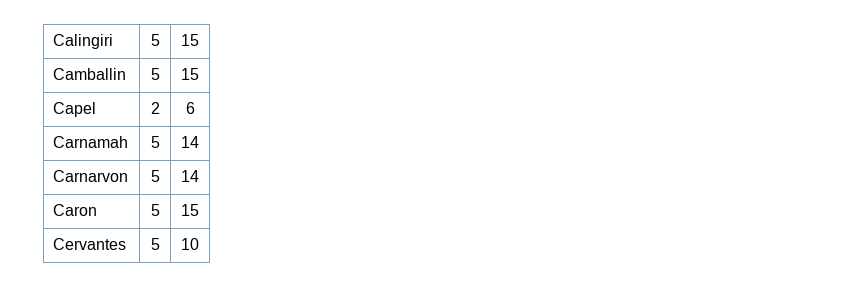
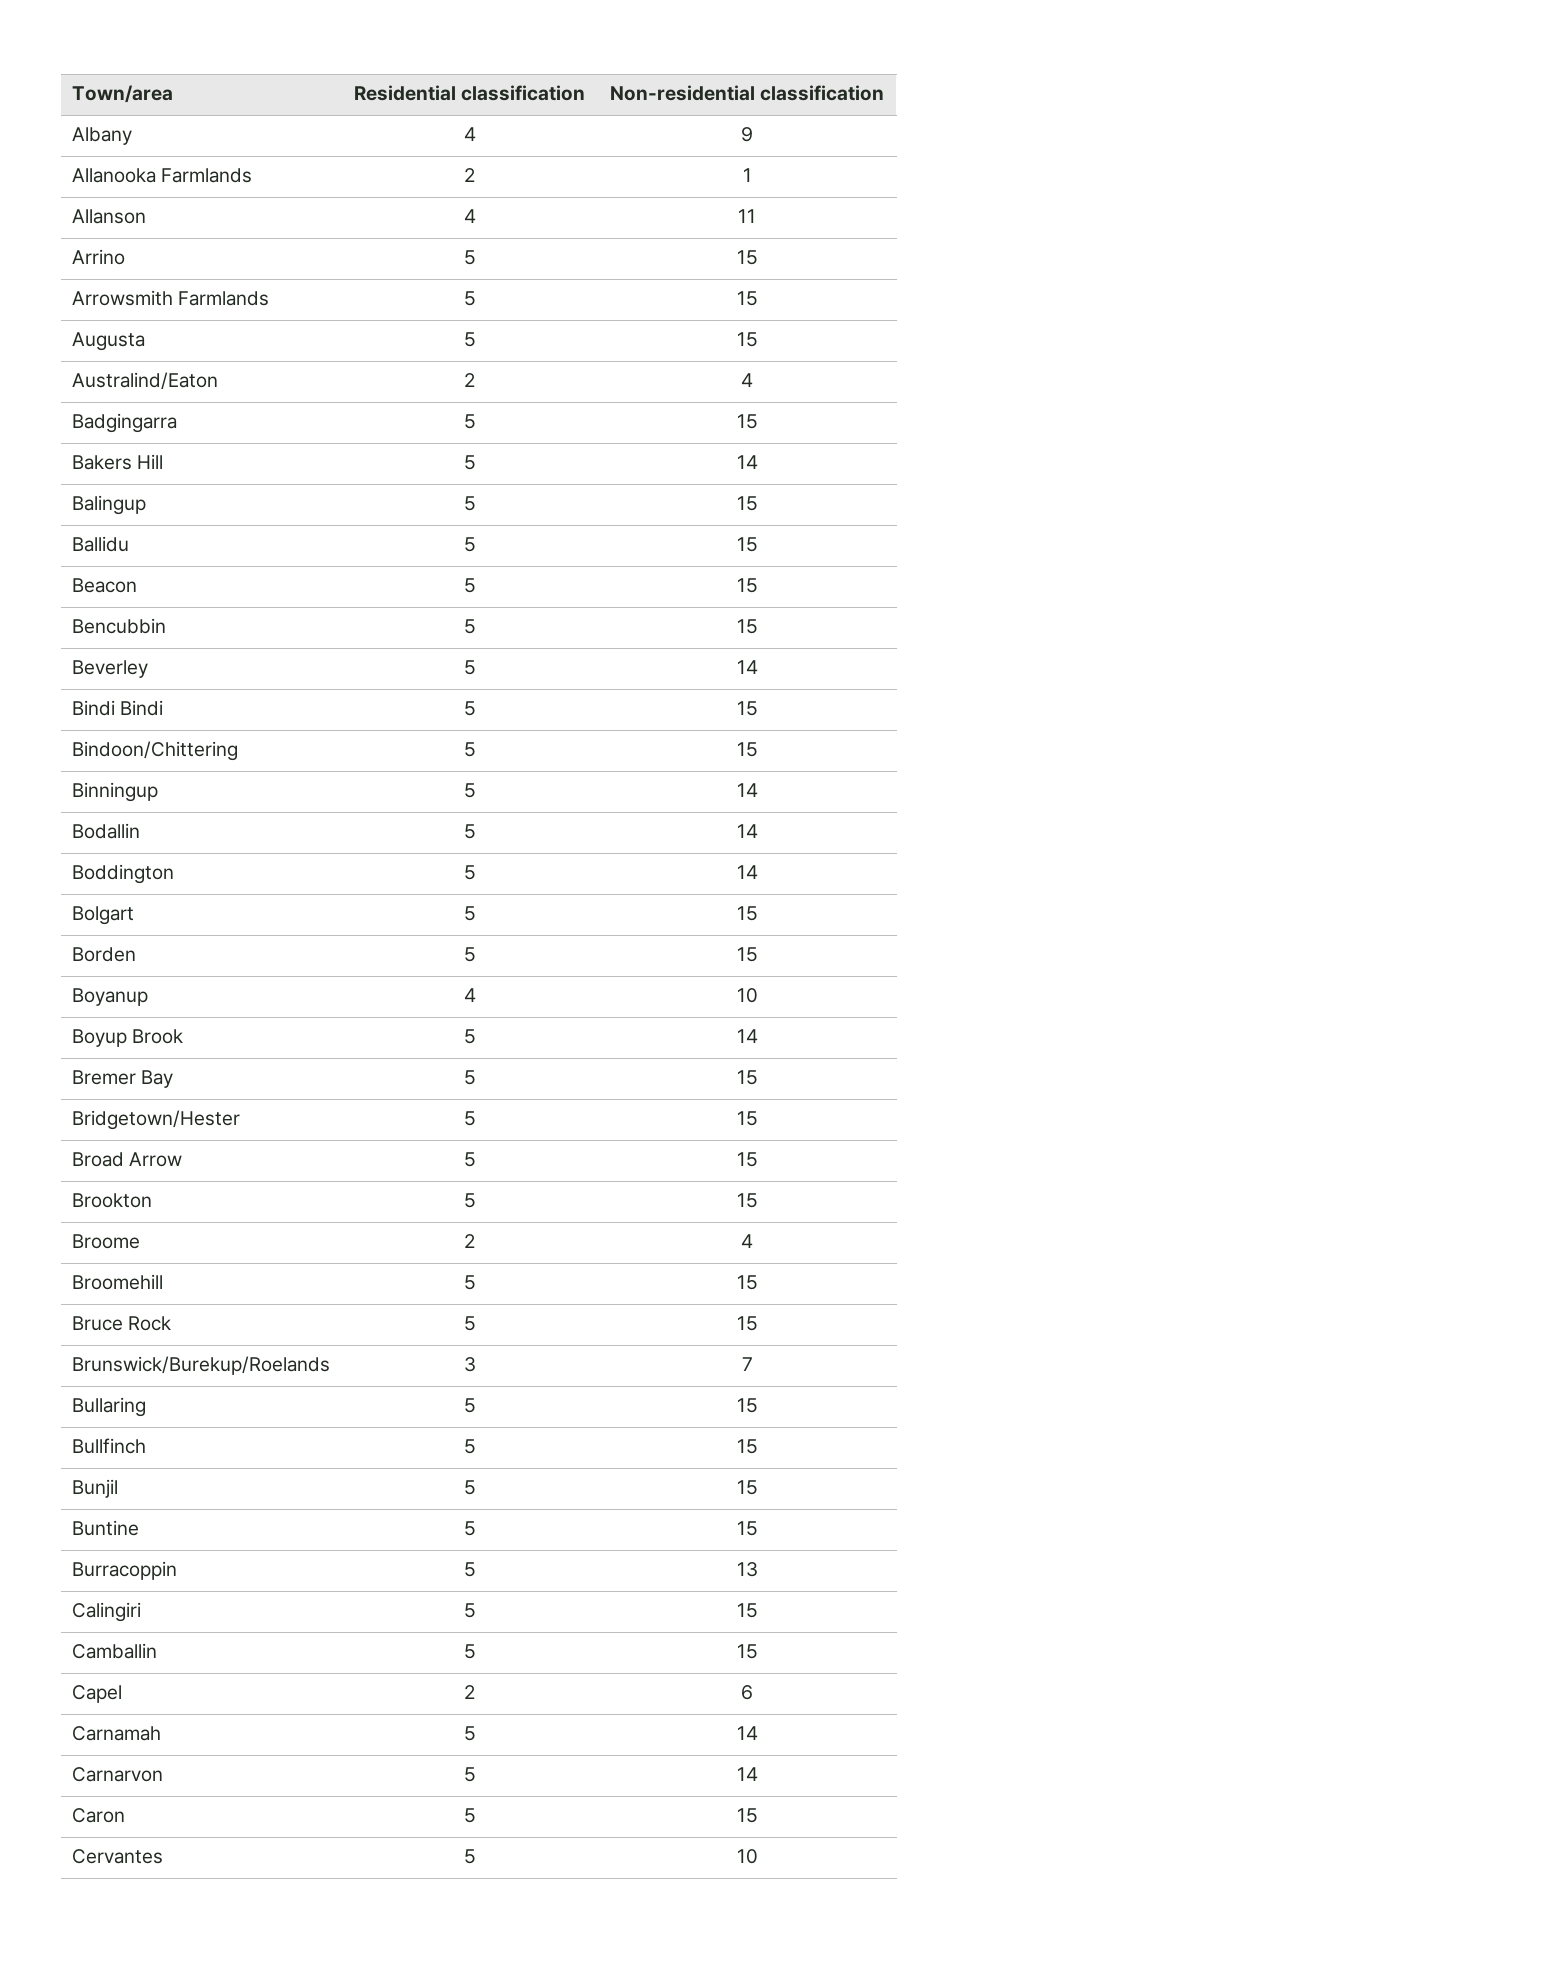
+ Town/area | Residential classification | Non-residential classification
+ Albany | 4 | 9
+ Allanooka Farmlands | 2 | 1
+ Allanson | 4 | 11
+ Arrino | 5 | 15
+ Arrowsmith Farmlands | 5 | 15
+ Augusta | 5 | 15
+ Australind/Eaton | 2 | 4
+ Badgingarra | 5 | 15
+ Bakers Hill | 5 | 14
+ Balingup | 5 | 15
+ Ballidu | 5 | 15
+ Beacon | 5 | 15
+ Bencubbin | 5 | 15
+ Beverley | 5 | 14
+ Bindi Bindi | 5 | 15
+ Bindoon/Chittering | 5 | 15
+ Binningup | 5 | 14
+ Bodallin | 5 | 14
+ Boddington | 5 | 14
+ Bolgart | 5 | 15
+ Borden | 5 | 15
+ Boyanup | 4 | 10
+ Boyup Brook | 5 | 14
+ Bremer Bay | 5 | 15
+ Bridgetown/Hester | 5 | 15
+ Broad Arrow | 5 | 15
+ Brookton | 5 | 15
+ Broome | 2 | 4
+ Broomehill | 5 | 15
+ Bruce Rock | 5 | 15
+ Brunswick/Burekup/Roelands | 3 | 7
+ Bullaring | 5 | 15
+ Bullfinch | 5 | 15
+ Bunjil | 5 | 15
+ Buntine | 5 | 15
+ Burracoppin | 5 | 13

